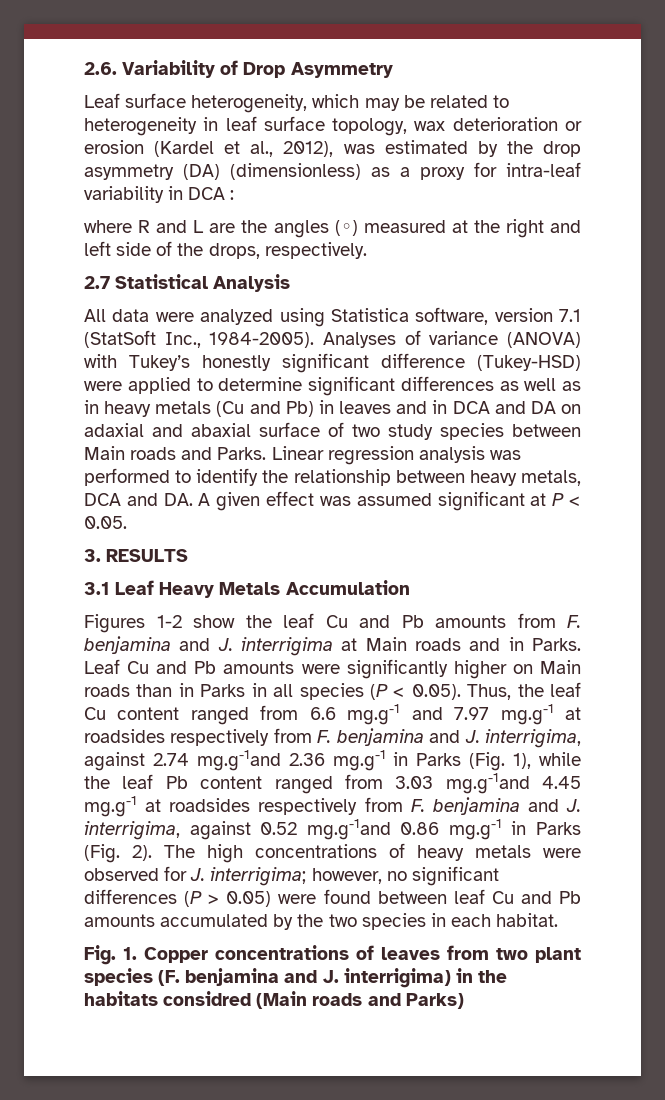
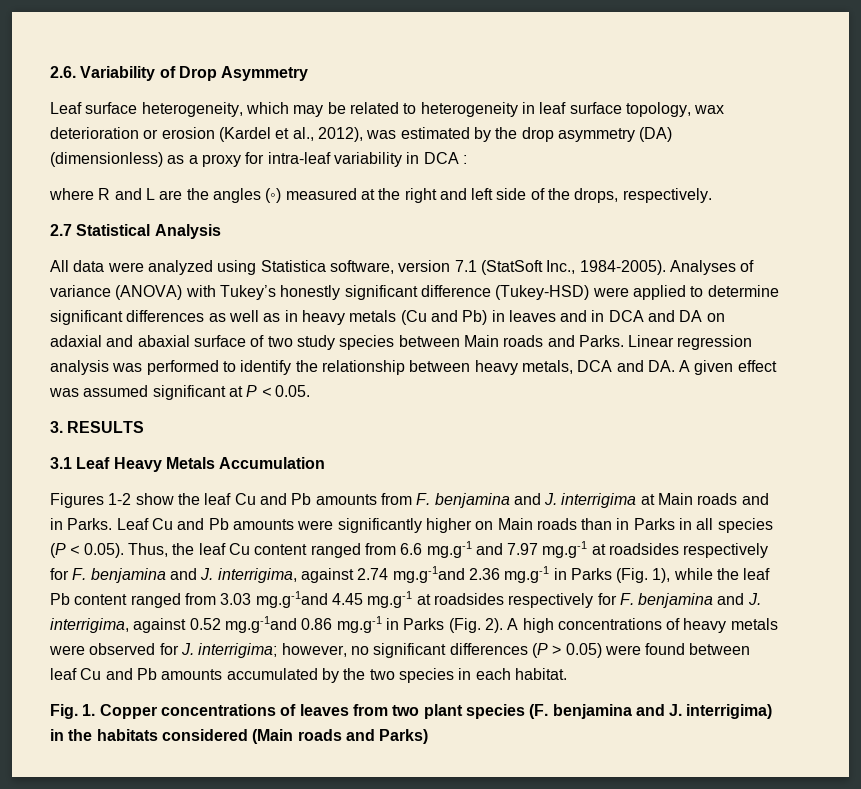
- Leaf Cu and Pb amounts were significantly higher on Main roads than in Parks in all species (P < 0.05). Thus, the leaf Cu content ranged from 6.6 mg.g-1 and 7.97 mg.g-1 at roadsides respectively from F. benjamina and J. interrigima, against 2.74 mg.g-1and 2.36 mg.g-1 in Parks (Fig. 1), while the leaf Pb content ranged from 3.03 mg.g-1and 4.45 mg.g-1 at roadsides respectively from F. benjamina and J. interrigima, against 0.52 mg.g-1and 0.86 mg.g-1 in Parks (Fig. 2).
+ Leaf Cu and Pb amounts were significantly higher on Main roads than in Parks in all species (P < 0.05). Thus, the leaf Cu content ranged from 6.6 mg.g-1 and 7.97 mg.g-1 at roadsides respectively for F. benjamina and J. interrigima, against 2.74 mg.g-1and 2.36 mg.g-1 in Parks (Fig. 1), while the leaf Pb content ranged from 3.03 mg.g-1and 4.45 mg.g-1 at roadsides respectively for F. benjamina and J. interrigima, against 0.52 mg.g-1and 0.86 mg.g-1 in Parks (Fig. 2).
- The high concentrations of heavy metals were observed for J. interrigima; however, no significant differences (P > 0.05) were found between leaf Cu and Pb amounts accumulated by the two species in each habitat.
+ A high concentrations of heavy metals were observed for J. interrigima; however, no significant differences (P > 0.05) were found between leaf Cu and Pb amounts accumulated by the two species in each habitat.
- Fig. 1. Copper concentrations of leaves from two plant species (F. benjamina and J. interrigima) in the habitats considred (Main roads and Parks)
+ Fig. 1. Copper concentrations of leaves from two plant species (F. benjamina and J. interrigima) in the habitats considered (Main roads and Parks)

